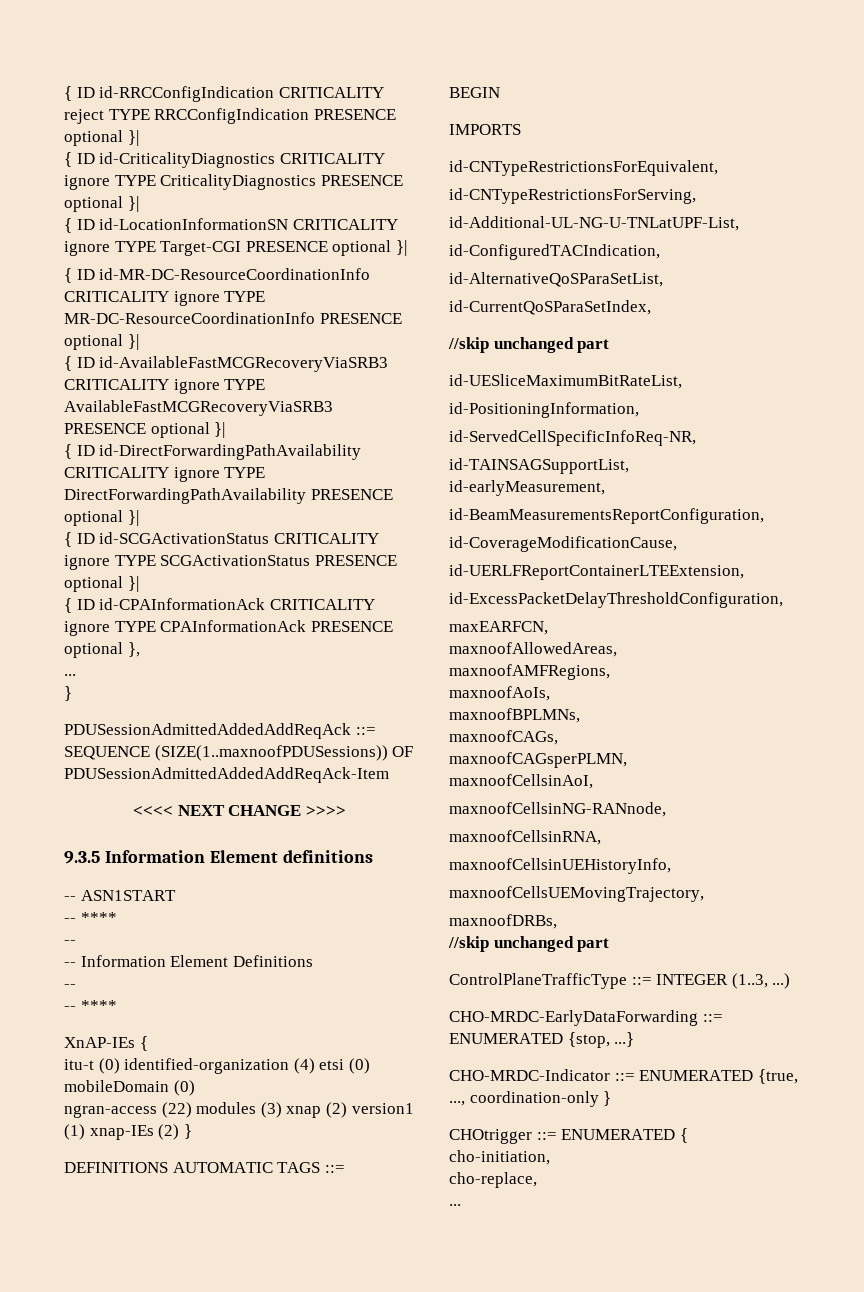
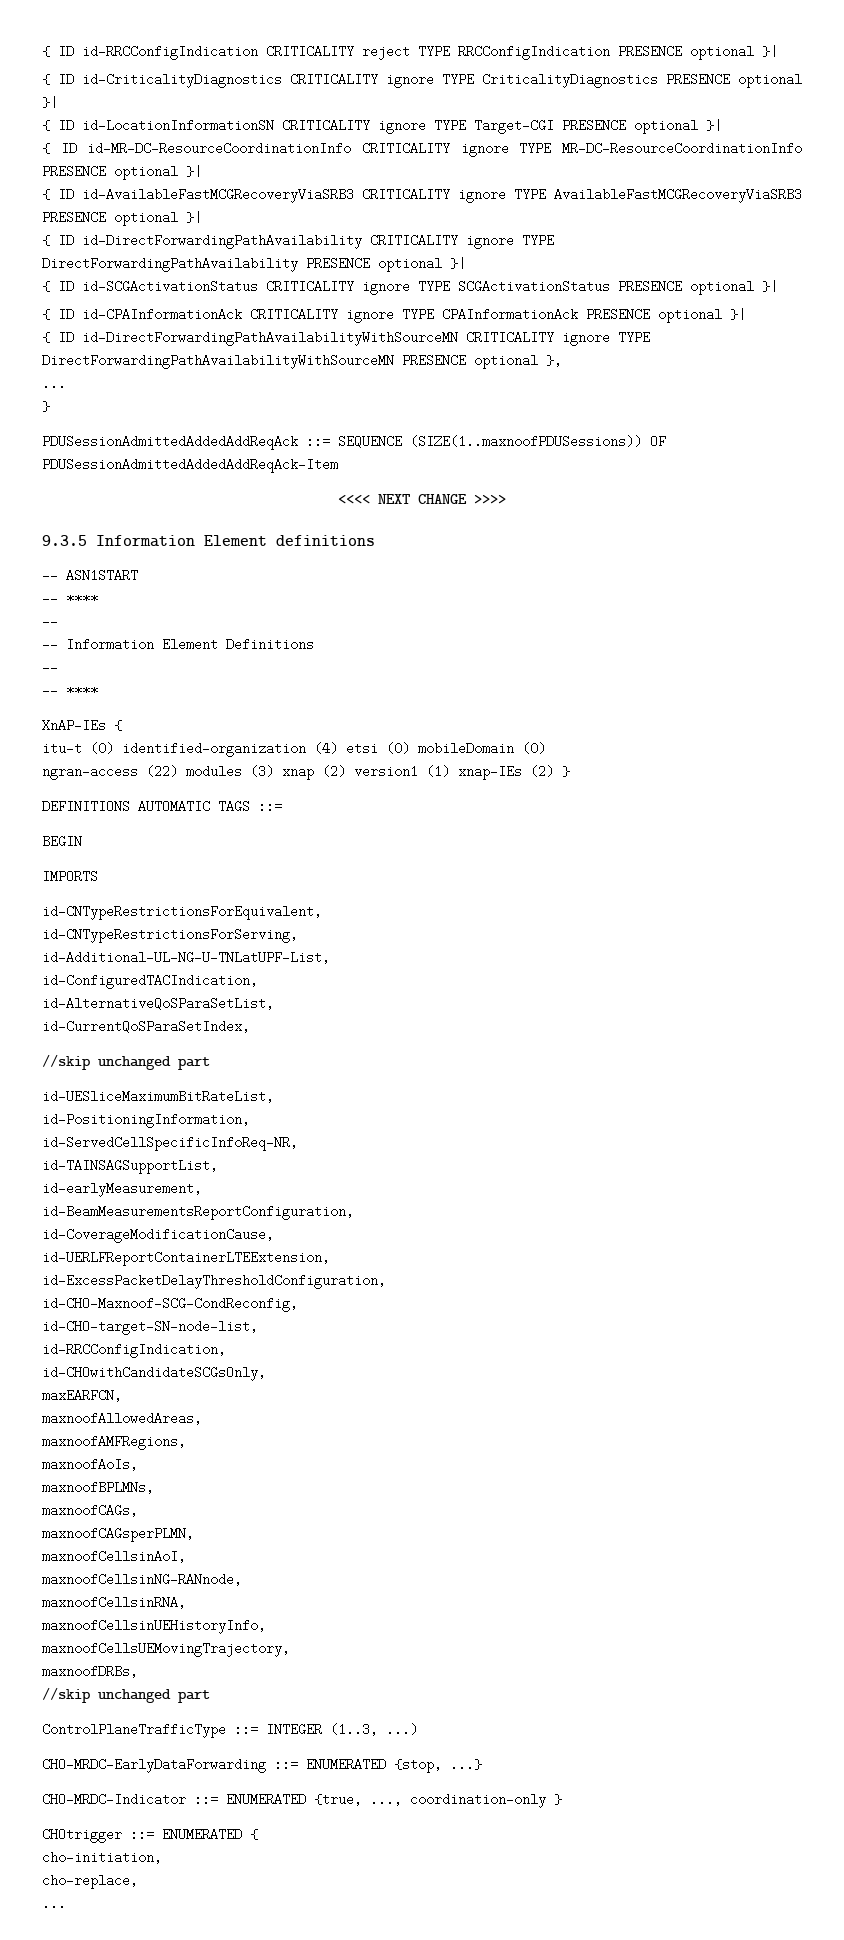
- { ID id-CPAInformationAck CRITICALITY ignore TYPE CPAInformationAck PRESENCE optional },
+ { ID id-CPAInformationAck CRITICALITY ignore TYPE CPAInformationAck PRESENCE optional }|
+ { ID id-DirectForwardingPathAvailabilityWithSourceMN CRITICALITY ignore TYPE DirectForwardingPathAvailabilityWithSourceMN PRESENCE optional },
+ id-CHO-Maxnoof-SCG-CondReconfig,
+ id-CHO-target-SN-node-list,
+ id-RRCConfigIndication,
+ id-CHOwithCandidateSCGsOnly,

